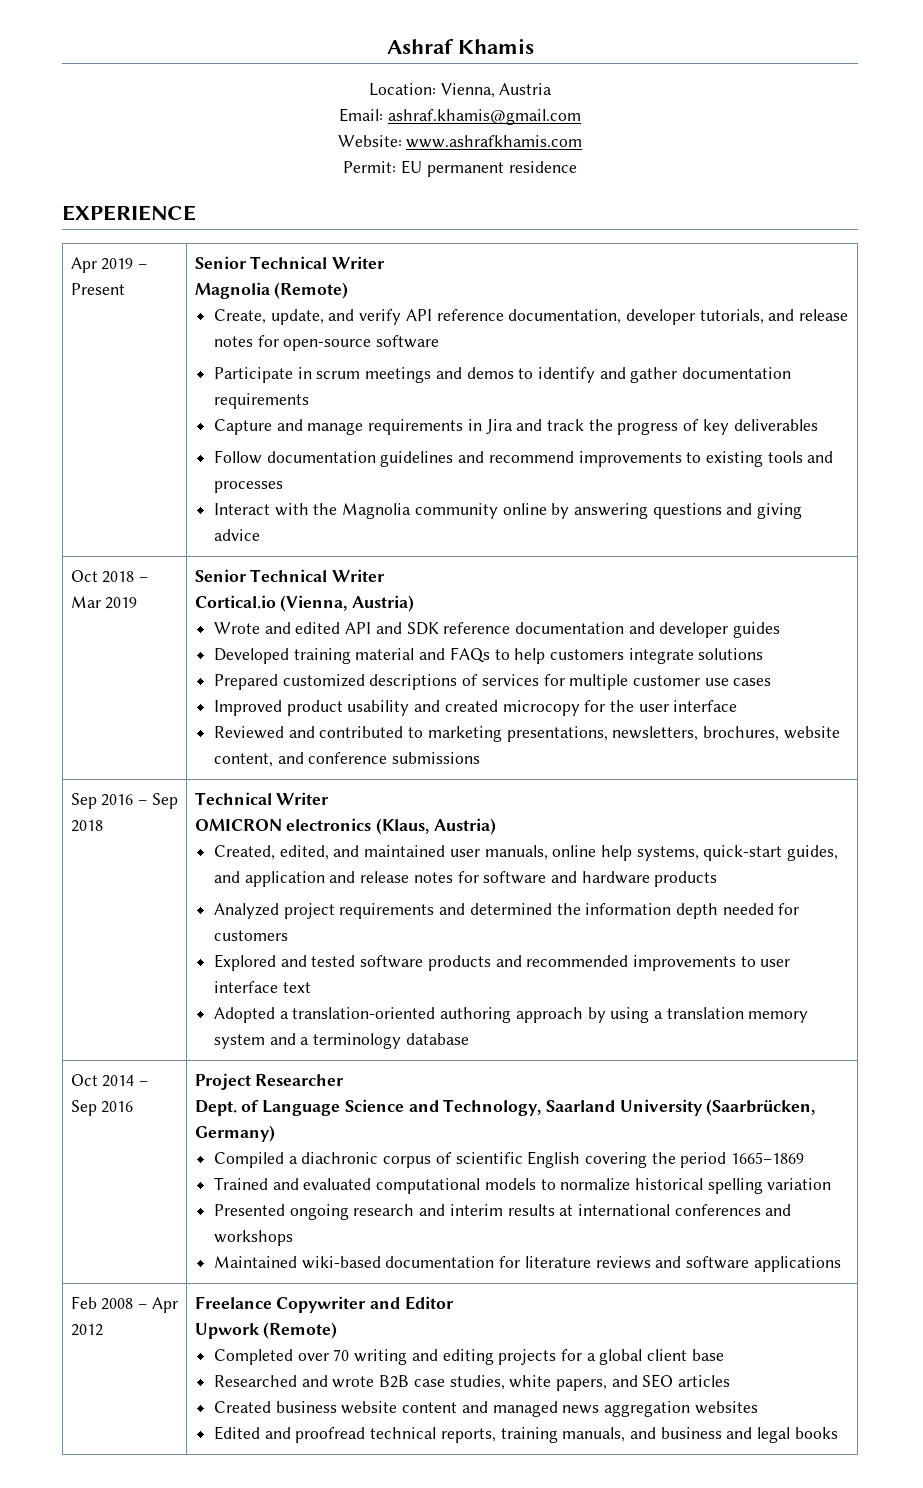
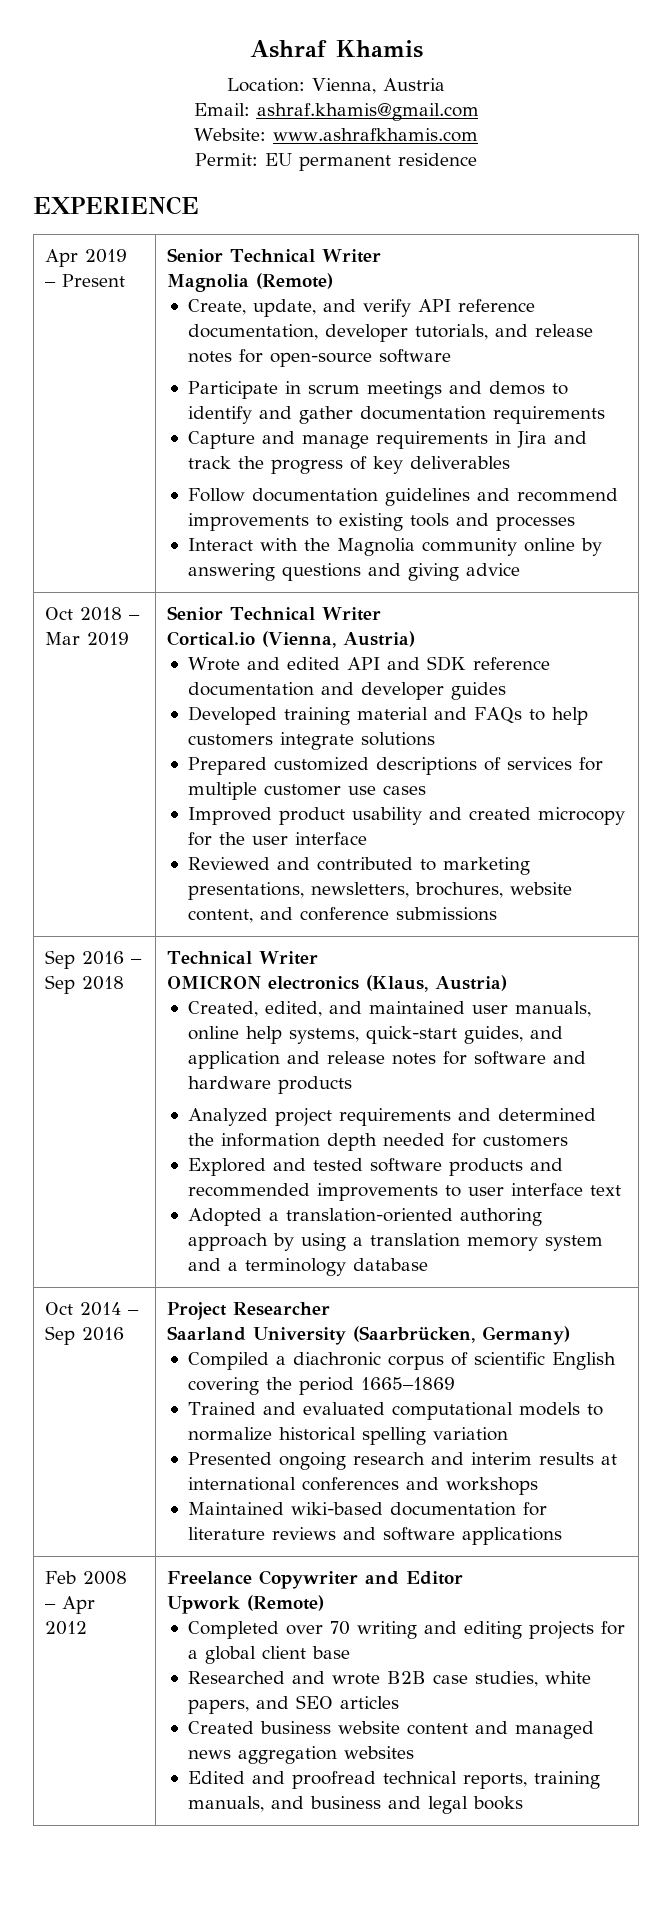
- Dept. of Language Science and Technology, Saarland University (Saarbrücken, Germany)
+ Saarland University (Saarbrücken, Germany)

